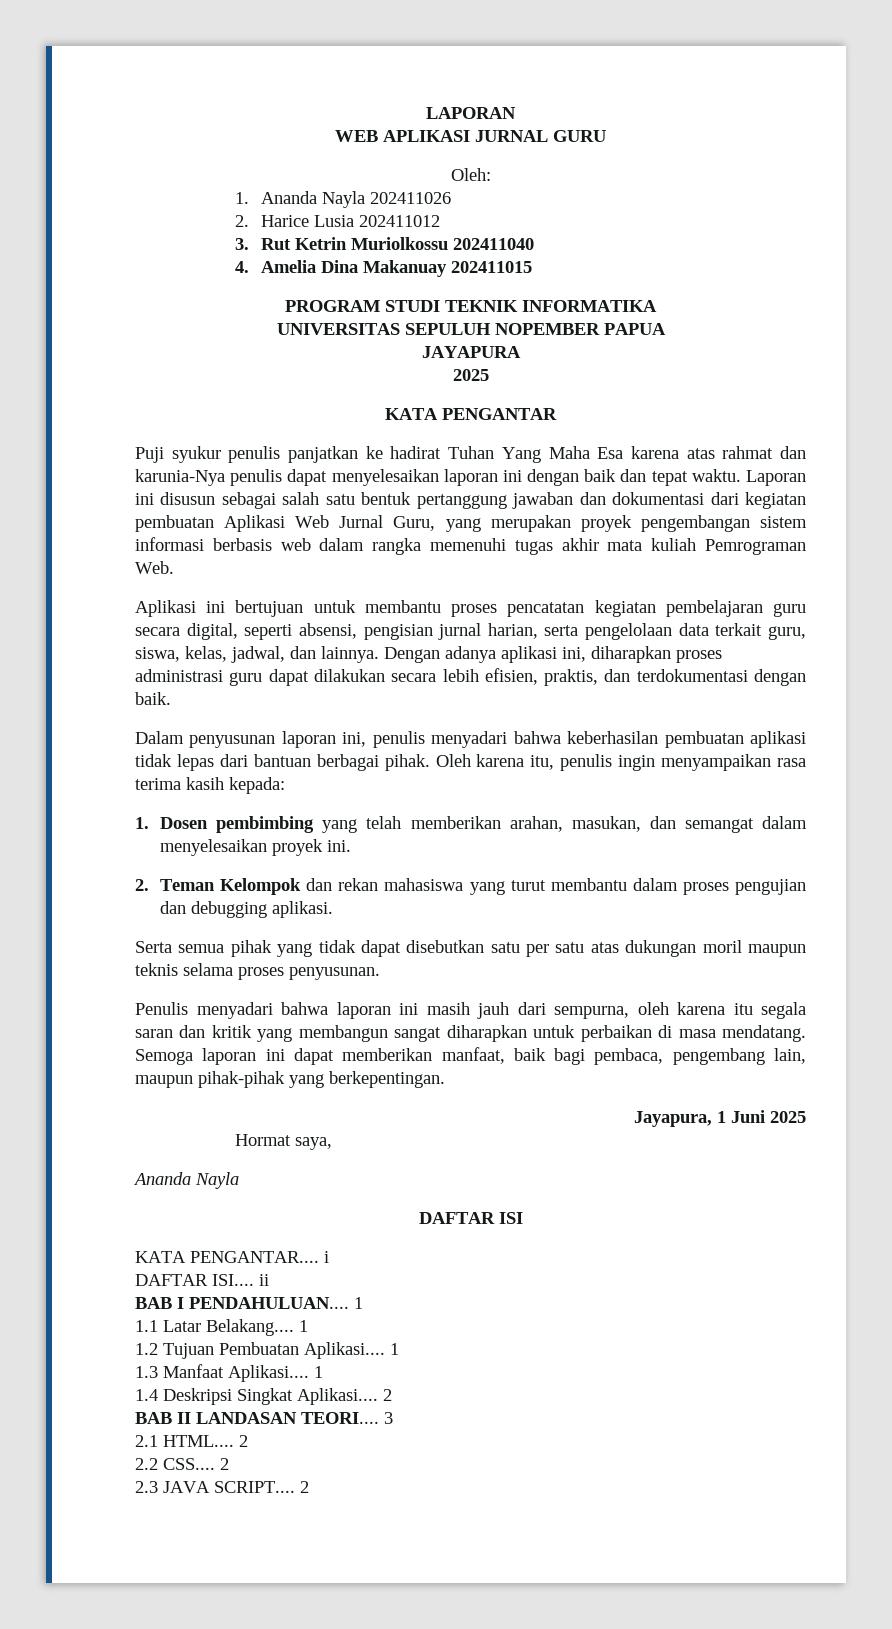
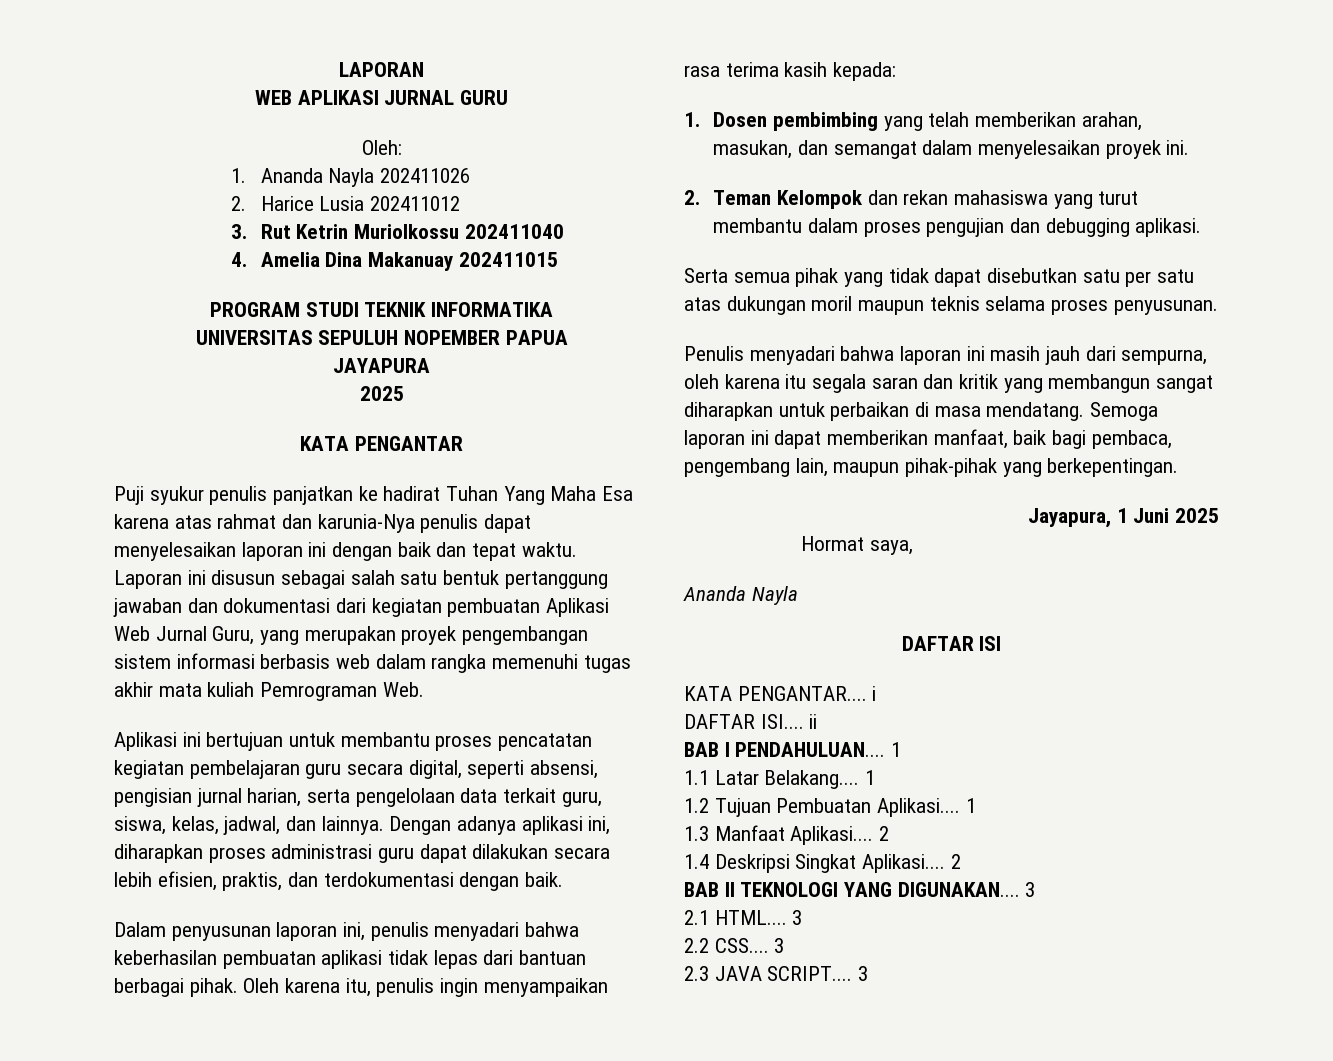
- 1.3 Manfaat Aplikasi.... 1
+ 1.3 Manfaat Aplikasi.... 2
- BAB II LANDASAN TEORI....
+ BAB II TEKNOLOGI YANG DIGUNAKAN....
- 2.1 HTML.... 2
+ 2.1 HTML.... 3
- 2.2 CSS.... 2
+ 2.2 CSS.... 3
- 2.3 JAVA SCRIPT.... 2
+ 2.3 JAVA SCRIPT.... 3

